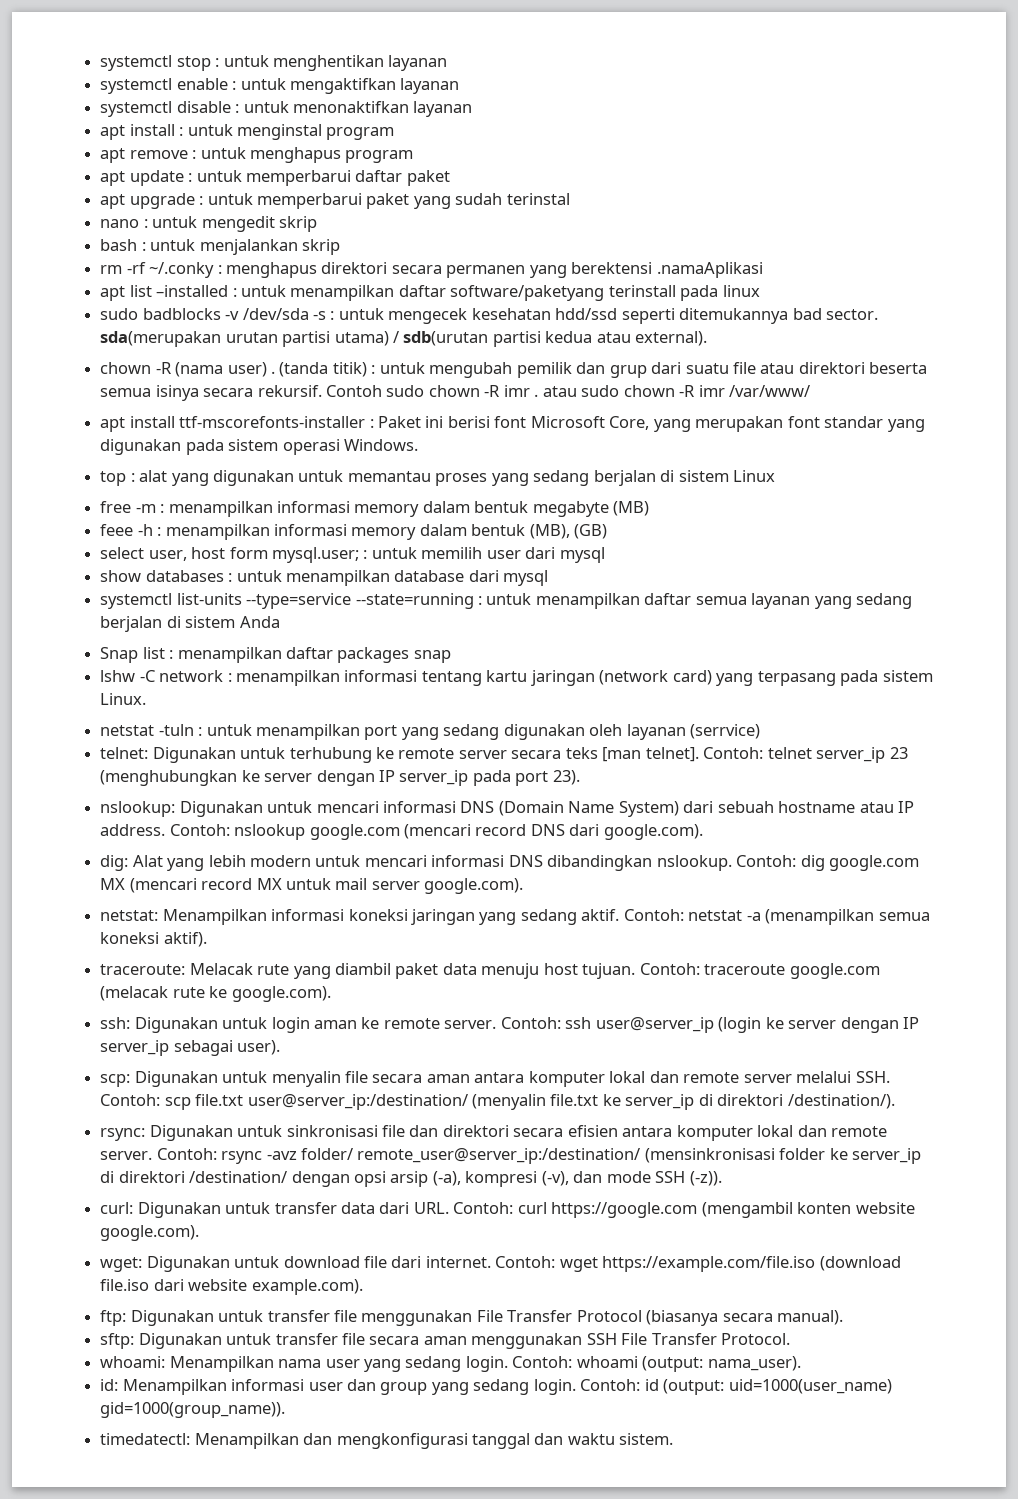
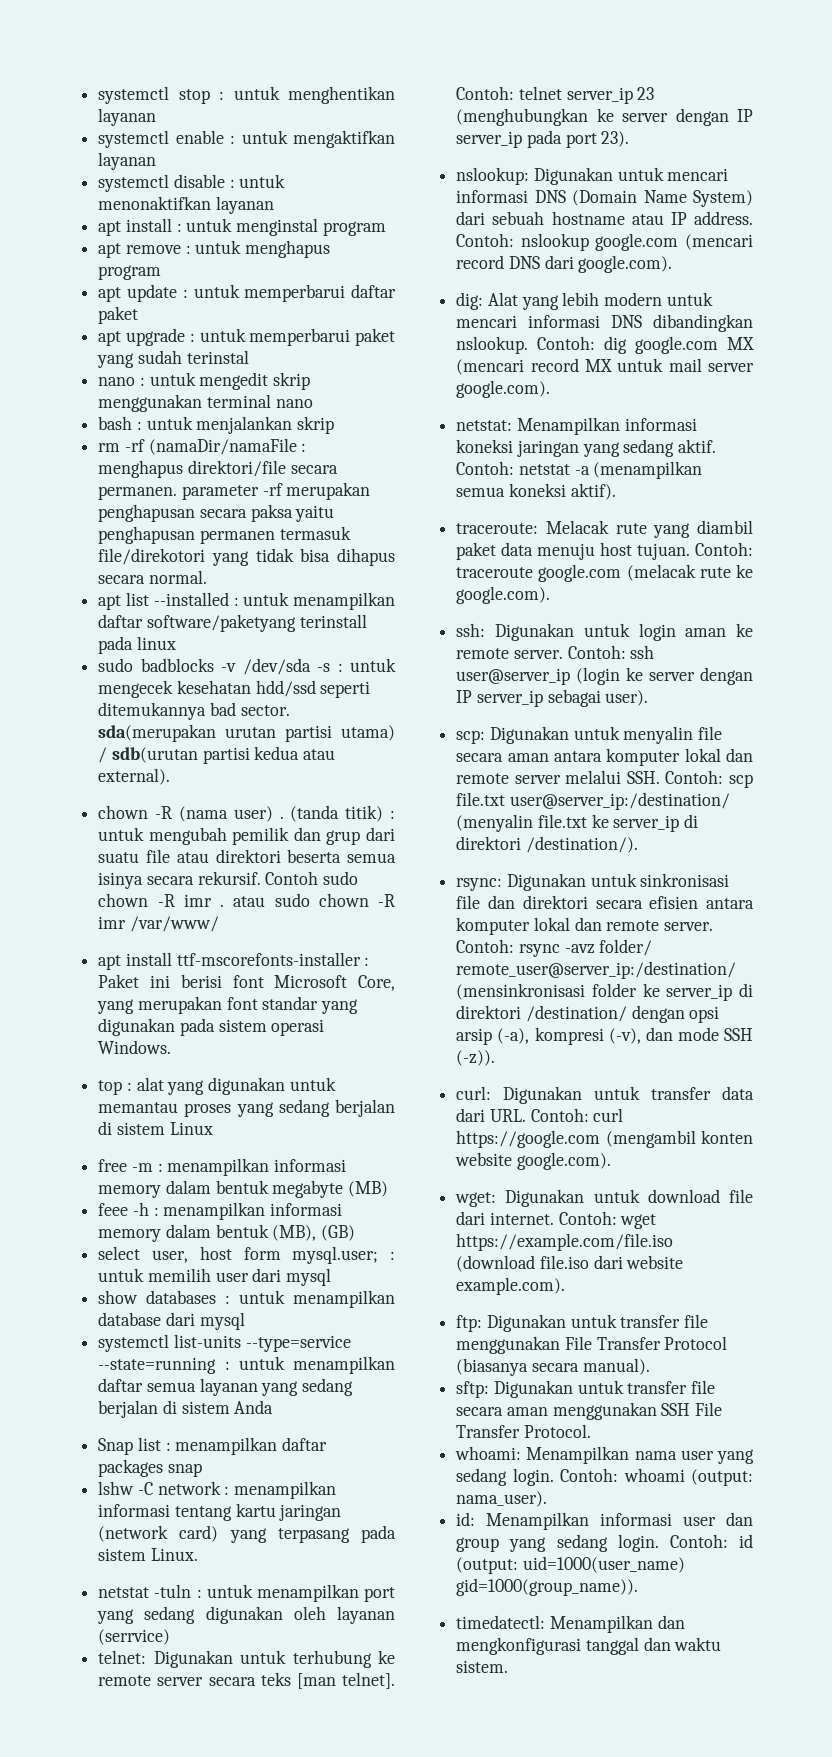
- nano : untuk mengedit skrip
+ nano : untuk mengedit skrip menggunakan terminal nano
- rm -rf ~/.conky : menghapus direktori secara permanen yang berektensi .namaAplikasi
+ rm -rf (namaDir/namaFile : menghapus direktori/file secara permanen. parameter -rf merupakan penghapusan secara paksa yaitu penghapusan permanen termasuk file/direkotori yang tidak bisa dihapus secara normal.
- apt list –installed : untuk menampilkan daftar software/paketyang terinstall pada linux
+ apt list --installed : untuk menampilkan daftar software/paketyang terinstall pada linux

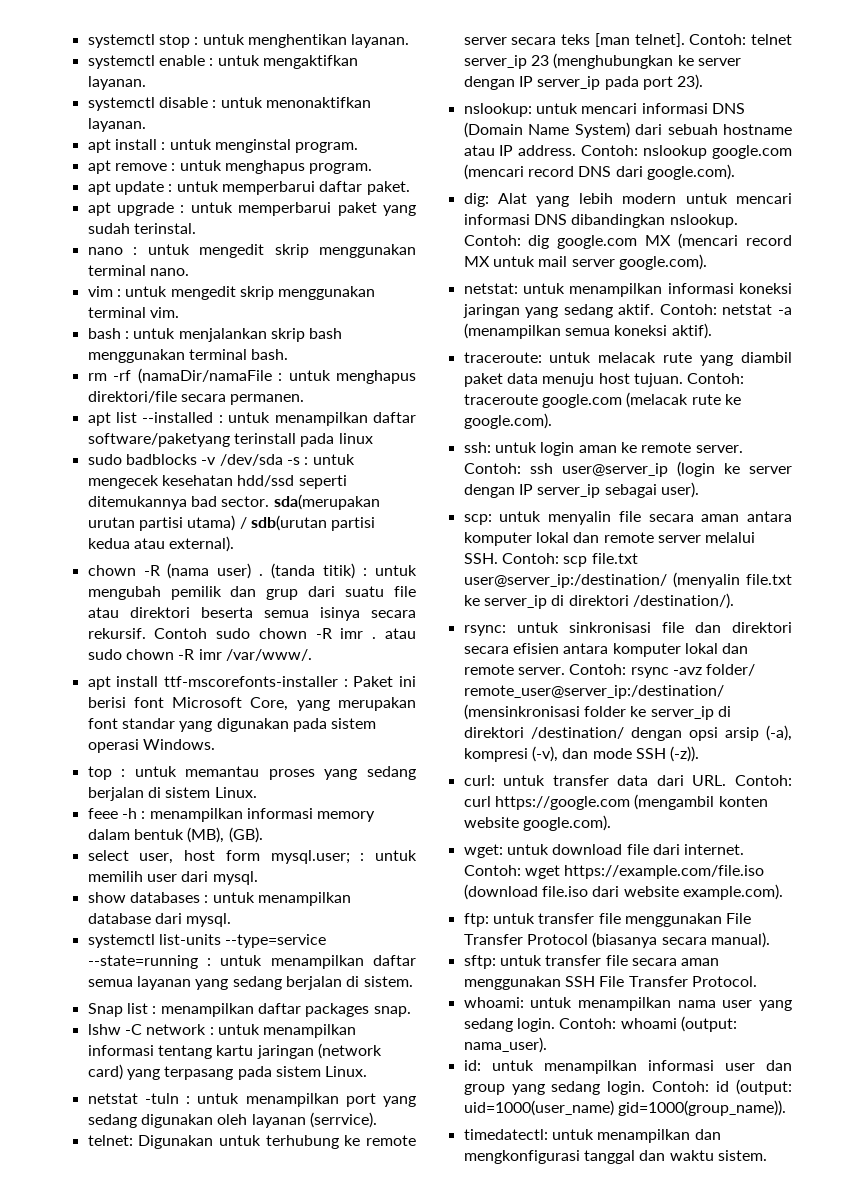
- systemctl stop : untuk menghentikan layanan
+ systemctl stop : untuk menghentikan layanan.
- systemctl enable : untuk mengaktifkan layanan
+ systemctl enable : untuk mengaktifkan layanan.
- systemctl disable : untuk menonaktifkan layanan
+ systemctl disable : untuk menonaktifkan layanan.
- apt install : untuk menginstal program
+ apt install : untuk menginstal program.
- apt remove : untuk menghapus program
+ apt remove : untuk menghapus program.
- apt update : untuk memperbarui daftar paket
+ apt update : untuk memperbarui daftar paket.
- apt upgrade : untuk memperbarui paket yang sudah terinstal
+ apt upgrade : untuk memperbarui paket yang sudah terinstal.
- nano : untuk mengedit skrip menggunakan terminal nano
+ nano : untuk mengedit skrip menggunakan terminal nano.
+ vim : untuk mengedit skrip menggunakan terminal vim.
- bash : untuk menjalankan skrip
+ bash : untuk menjalankan skrip bash menggunakan terminal bash.
- rm -rf (namaDir/namaFile : menghapus direktori/file secara permanen. parameter -rf merupakan penghapusan secara paksa yaitu penghapusan permanen termasuk file/direkotori yang tidak bisa dihapus secara normal.
+ rm -rf (namaDir/namaFile : untuk menghapus direktori/file secara permanen.
- Contoh sudo chown -R imr . atau sudo chown -R imr /var/www/
+ Contoh sudo chown -R imr . atau sudo chown -R imr /var/www/.
- top : alat yang digunakan untuk memantau proses yang sedang berjalan di sistem Linux
- free -m : menampilkan informasi memory dalam bentuk megabyte (MB)
+ top : untuk memantau proses yang sedang berjalan di sistem Linux.
- feee -h : menampilkan informasi memory dalam bentuk (MB), (GB)
+ feee -h : menampilkan informasi memory dalam bentuk (MB), (GB).
- select user, host form mysql.user; : untuk memilih user dari mysql
+ select user, host form mysql.user; : untuk memilih user dari mysql.
- show databases : untuk menampilkan database dari mysql
+ show databases : untuk menampilkan database dari mysql.
- systemctl list-units --type=service --state=running : untuk menampilkan daftar semua layanan yang sedang berjalan di sistem Anda
+ systemctl list-units --type=service --state=running : untuk menampilkan daftar semua layanan yang sedang berjalan di sistem.
- Snap list : menampilkan daftar packages snap
+ Snap list : menampilkan daftar packages snap.
- lshw -C network : menampilkan informasi tentang kartu jaringan (network card) yang terpasang pada sistem Linux.
+ lshw -C network : untuk menampilkan informasi tentang kartu jaringan (network card) yang terpasang pada sistem Linux.
- netstat -tuln : untuk menampilkan port yang sedang digunakan oleh layanan (serrvice)
+ netstat -tuln : untuk menampilkan port yang sedang digunakan oleh layanan (serrvice).
- nslookup: Digunakan untuk mencari informasi DNS (Domain Name System) dari sebuah hostname atau IP address.
+ nslookup: untuk mencari informasi DNS (Domain Name System) dari sebuah hostname atau IP address.
- netstat: Menampilkan informasi koneksi jaringan yang sedang aktif.
+ netstat: untuk menampilkan informasi koneksi jaringan yang sedang aktif.
- traceroute: Melacak rute yang diambil paket data menuju host tujuan.
+ traceroute: untuk melacak rute yang diambil paket data menuju host tujuan.
- ssh: Digunakan untuk login aman ke remote server.
+ ssh: untuk login aman ke remote server.
- scp: Digunakan untuk menyalin file secara aman antara komputer lokal dan remote server melalui SSH. Contoh: scp file.txt user@server_ip:/destination/ (menyalin file.txt ke server_ip di direktori /destination/).
+ scp: untuk menyalin file secara aman antara komputer lokal dan remote server melalui SSH. Contoh: scp file.txt user@server_ip:/destination/ (menyalin file.txt ke server_ip di direktori /destination/).
- rsync: Digunakan untuk sinkronisasi file dan direktori secara efisien antara komputer lokal dan remote server.
+ rsync: untuk sinkronisasi file dan direktori secara efisien antara komputer lokal dan remote server.
- curl: Digunakan untuk transfer data dari URL. Contoh: curl https://google.com (mengambil konten website google.com).
+ curl: untuk transfer data dari URL. Contoh: curl https://google.com (mengambil konten website google.com).
- wget: Digunakan untuk download file dari internet.
+ wget: untuk download file dari internet.
- ftp: Digunakan untuk transfer file menggunakan File Transfer Protocol (biasanya secara manual).
+ ftp: untuk transfer file menggunakan File Transfer Protocol (biasanya secara manual).
- sftp: Digunakan untuk transfer file secara aman menggunakan SSH File Transfer Protocol.
+ sftp: untuk transfer file secara aman menggunakan SSH File Transfer Protocol.
- whoami: Menampilkan nama user yang sedang login.
+ whoami: untuk menampilkan nama user yang sedang login.
- id: Menampilkan informasi user dan group yang sedang login.
+ id: untuk menampilkan informasi user dan group yang sedang login.
- timedatectl: Menampilkan dan mengkonfigurasi tanggal dan waktu sistem.
+ timedatectl: untuk menampilkan dan mengkonfigurasi tanggal dan waktu sistem.

